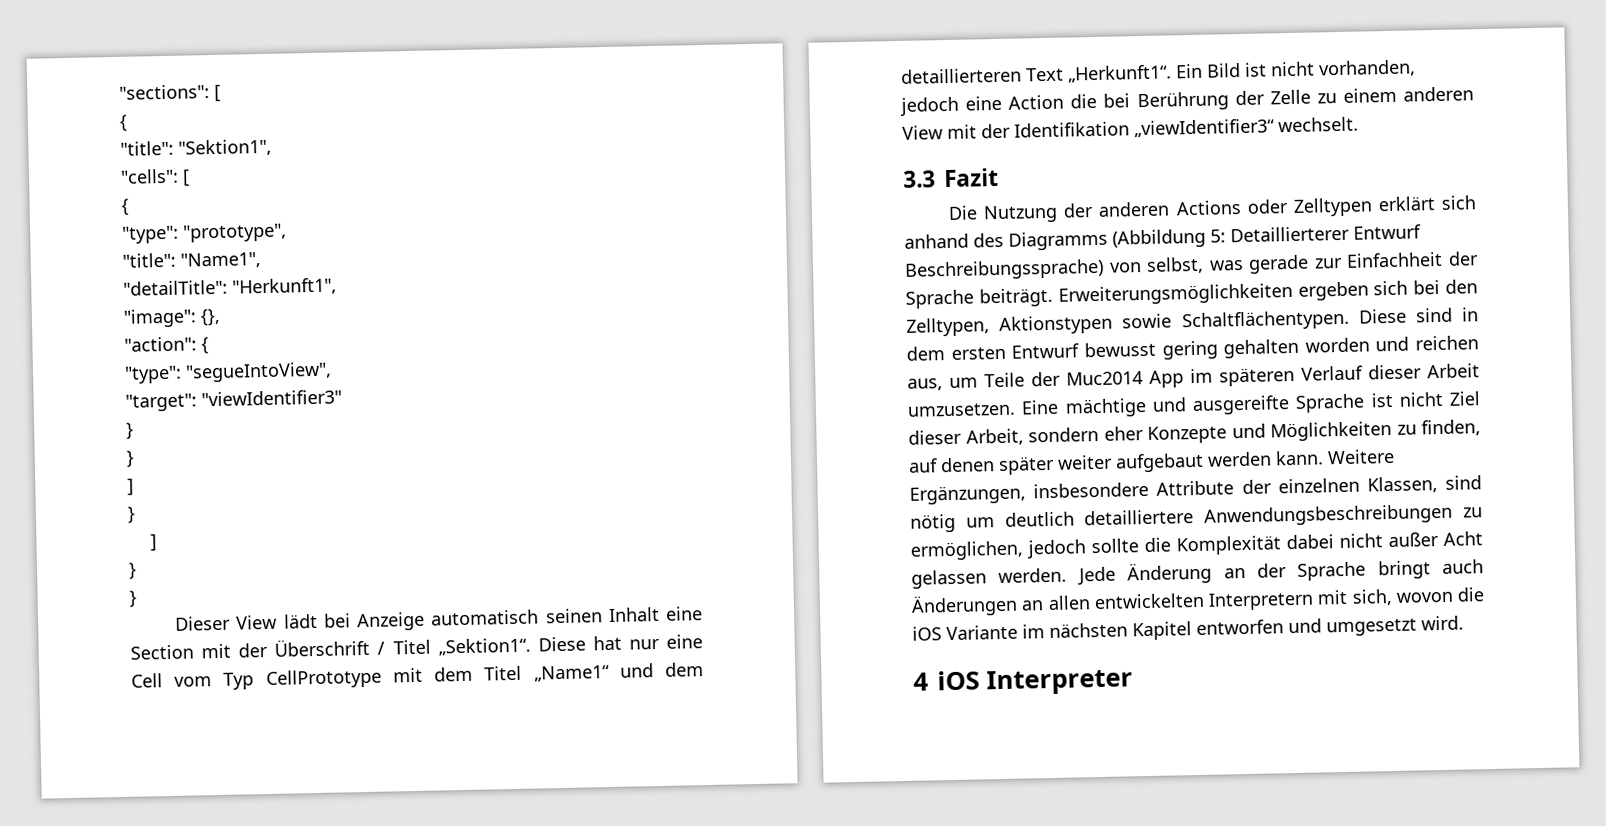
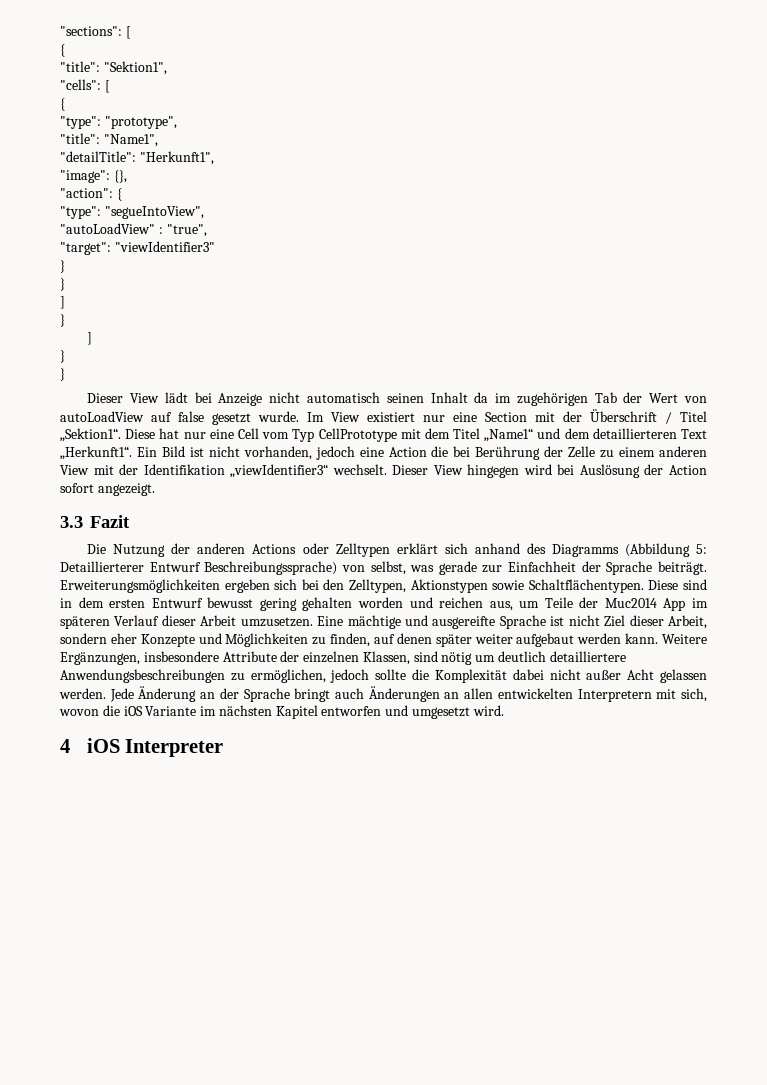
+ "autoLoadView" : "true",
- Dieser View lädt bei Anzeige automatisch seinen Inhalt eine Section mit der Überschrift / Titel „Sektion1“.
+ Dieser View lädt bei Anzeige nicht automatisch seinen Inhalt da im zugehörigen Tab der Wert von autoLoadView auf false gesetzt wurde. Im View existiert nur eine Section mit der Überschrift / Titel „Sektion1“.
+ Dieser View hingegen wird bei Auslösung der Action sofort angezeigt.

